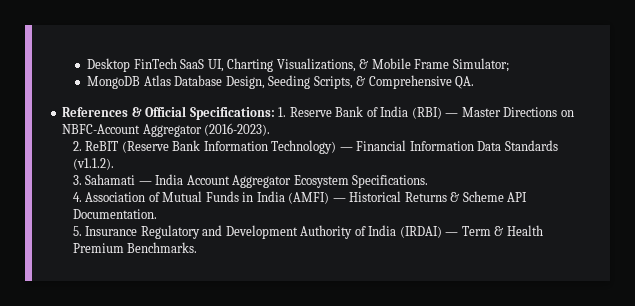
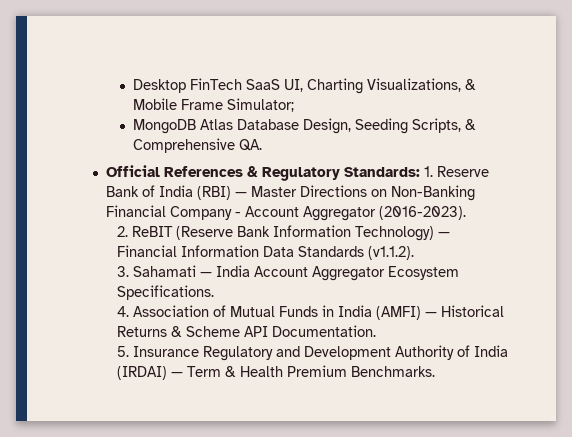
- References & Official Specifications: 1. Reserve Bank of India (RBI) — Master Directions on NBFC-Account Aggregator (2016-2023).
+ Official References & Regulatory Standards: 1. Reserve Bank of India (RBI) — Master Directions on Non-Banking Financial Company - Account Aggregator (2016-2023).

